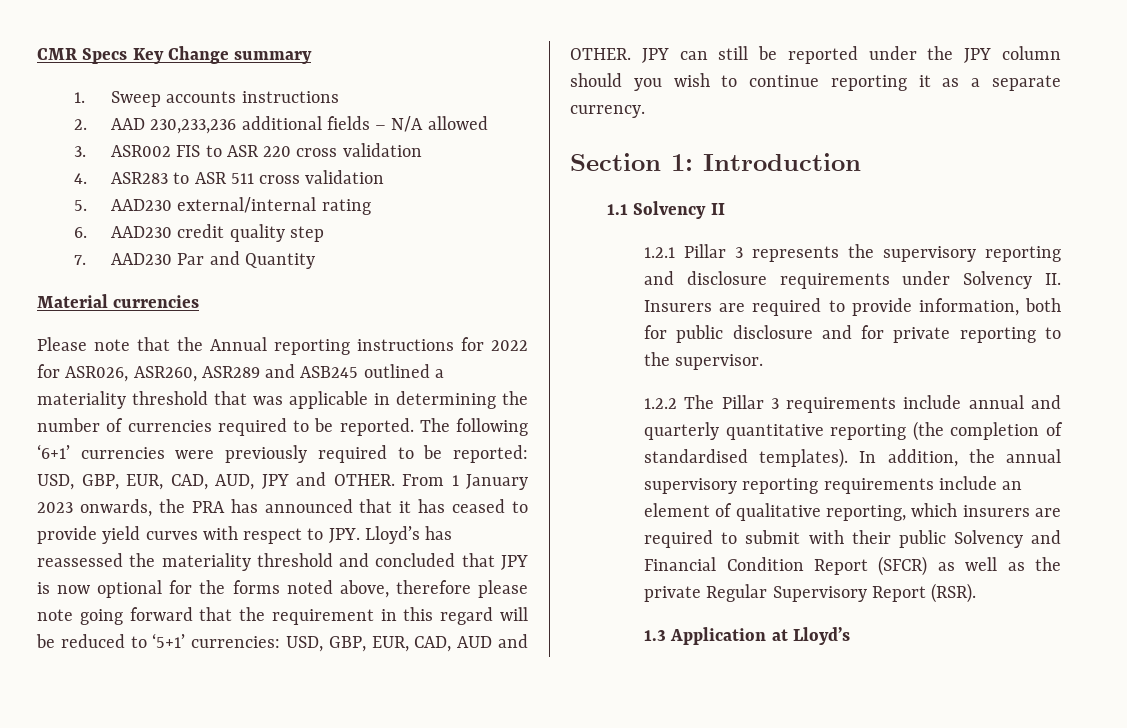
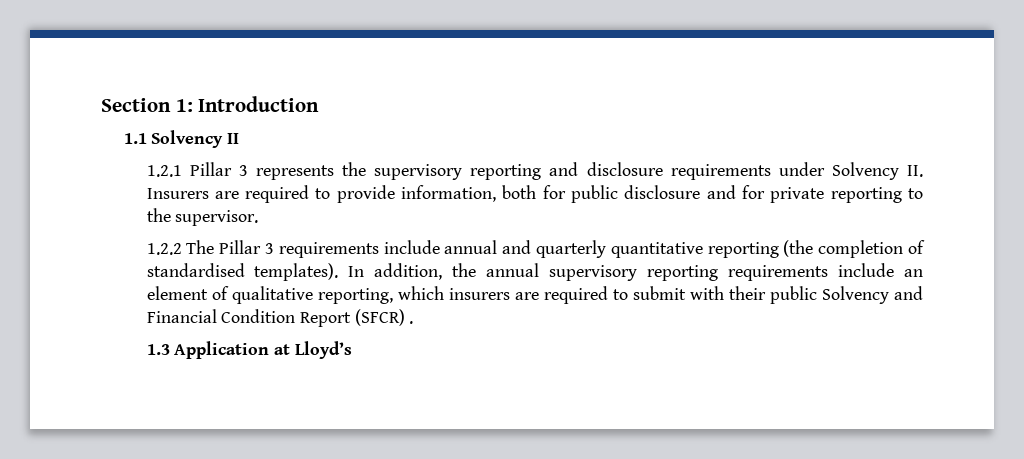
- CMR Specs Key Change summary
- 1. Sweep accounts instructions
- 2. AAD 230,233,236 additional fields – N/A allowed
- 3. ASR002 FIS to ASR 220 cross validation
- 4. ASR283 to ASR 511 cross validation
- 5. AAD230 external/internal rating
- 6. AAD230 credit quality step
- 7. AAD230 Par and Quantity
- Material currencies
- Please note that the Annual reporting instructions for 2022 for ASR026, ASR260, ASR289 and ASB245 outlined a materiality threshold that was applicable in determining the number of currencies required to be reported. The following ‘6+1’ currencies were previously required to be reported: USD, GBP, EUR, CAD, AUD, JPY and OTHER. From 1 January 2023 onwards, the PRA has announced that it has ceased to provide yield curves with respect to JPY. Lloyd’s has reassessed the materiality threshold and concluded that JPY is now optional for the forms noted above, therefore please note going forward that the requirement in this regard will be reduced to ‘5+1’ currencies: USD, GBP, EUR, CAD, AUD and OTHER. JPY can still be reported under the JPY column should you wish to continue reporting it as a separate currency.
- In addition, the annual supervisory reporting requirements include an element of qualitative reporting, which insurers are required to submit with their public Solvency and Financial Condition Report (SFCR) as well as the private Regular Supervisory Report (RSR).
+ In addition, the annual supervisory reporting requirements include an element of qualitative reporting, which insurers are required to submit with their public Solvency and Financial Condition Report (SFCR) .

